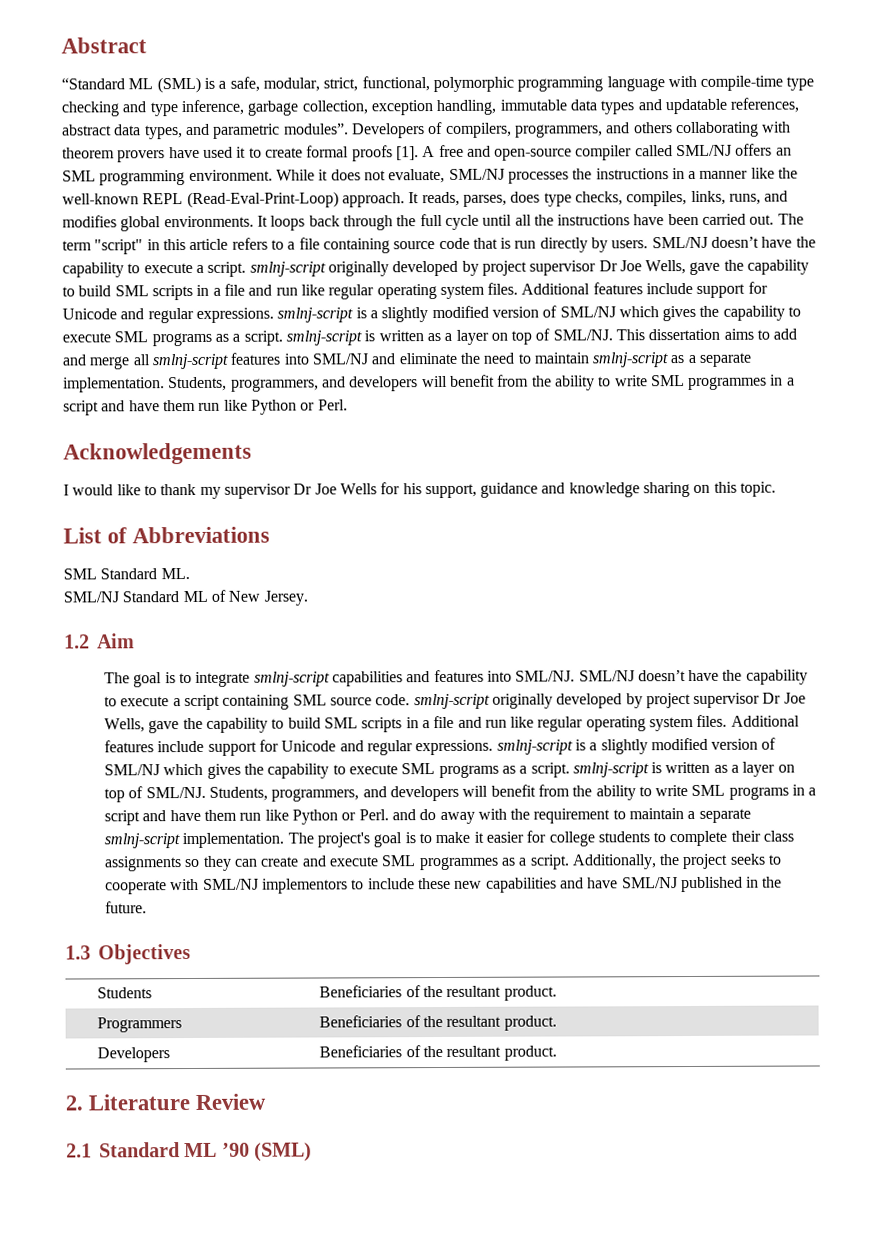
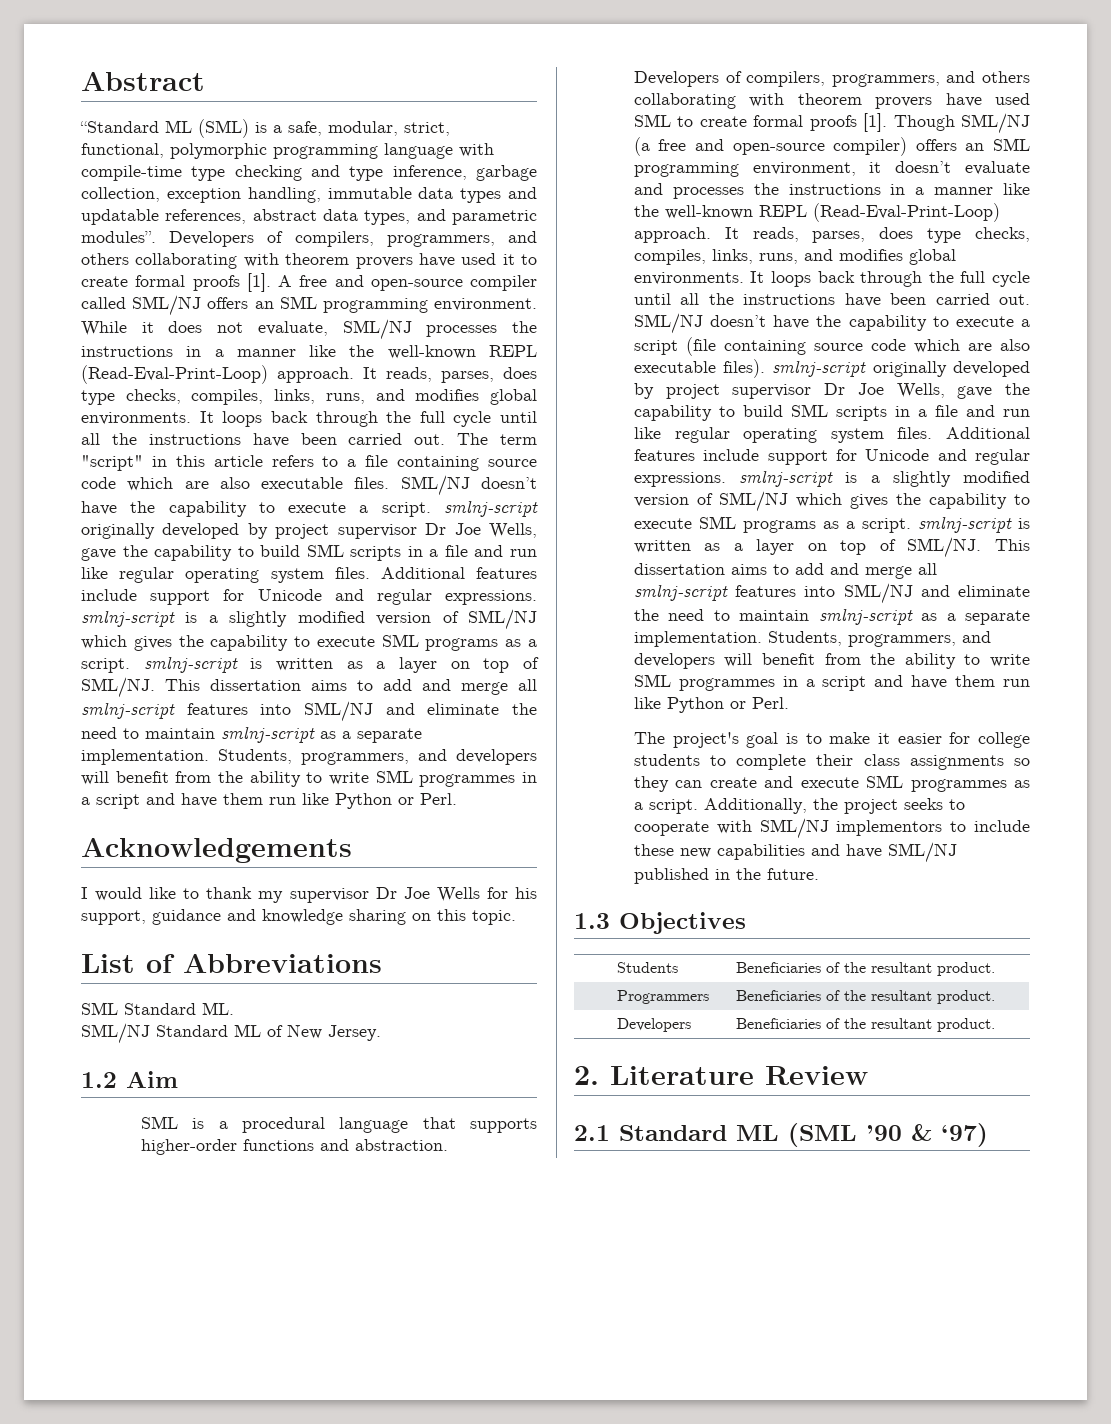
- The term "script" in this article refers to a file containing source code that is run directly by users.
+ The term "script" in this article refers to a file containing source code which are also executable files.
- The goal is to integrate smlnj-script capabilities and features into SML/NJ.
+ SML is a procedural language that supports higher-order functions and abstraction. Developers of compilers, programmers, and others collaborating with theorem provers have used SML to create formal proofs [1]. Though SML/NJ (a free and open-source compiler) offers an SML programming environment, it doesn’t evaluate and processes the instructions in a manner like the well-known REPL (Read-Eval-Print-Loop) approach. It reads, parses, does type checks, compiles, links, runs, and modifies global environments. It loops back through the full cycle until all the instructions have been carried out.
- SML/NJ doesn’t have the capability to execute a script containing SML source code. smlnj-script originally developed by project supervisor Dr Joe Wells, gave the capability to build SML scripts in a file and run like regular operating system files. Additional features include support for Unicode and regular expressions. smlnj-script is a slightly modified version of SML/NJ which gives the capability to execute SML programs as a script. smlnj-script is written as a layer on top of SML/NJ. Students, programmers, and developers will benefit from the ability to write SML programs in a script and have them run like Python or Perl. and do away with the requirement to maintain a separate smlnj-script implementation. The project's goal is to make it easier for college students to complete their class assignments so they can create and execute SML programmes as a script.
+ SML/NJ doesn’t have the capability to execute a script (file containing source code which are also executable files). smlnj-script originally developed by project supervisor Dr Joe Wells, gave the capability to build SML scripts in a file and run like regular operating system files. Additional features include support for Unicode and regular expressions. smlnj-script is a slightly modified version of SML/NJ which gives the capability to execute SML programs as a script. smlnj-script is written as a layer on top of SML/NJ. This dissertation aims to add and merge all smlnj-script features into SML/NJ and eliminate the need to maintain smlnj-script as a separate implementation. Students, programmers, and developers will benefit from the ability to write SML programmes in a script and have them run like Python or Perl.
+ The project's goal is to make it easier for college students to complete their class assignments so they can create and execute SML programmes as a script.
- 2.1 Standard ML ’90 (SML)
+ 2.1 Standard ML (SML ’90 & ‘97)

